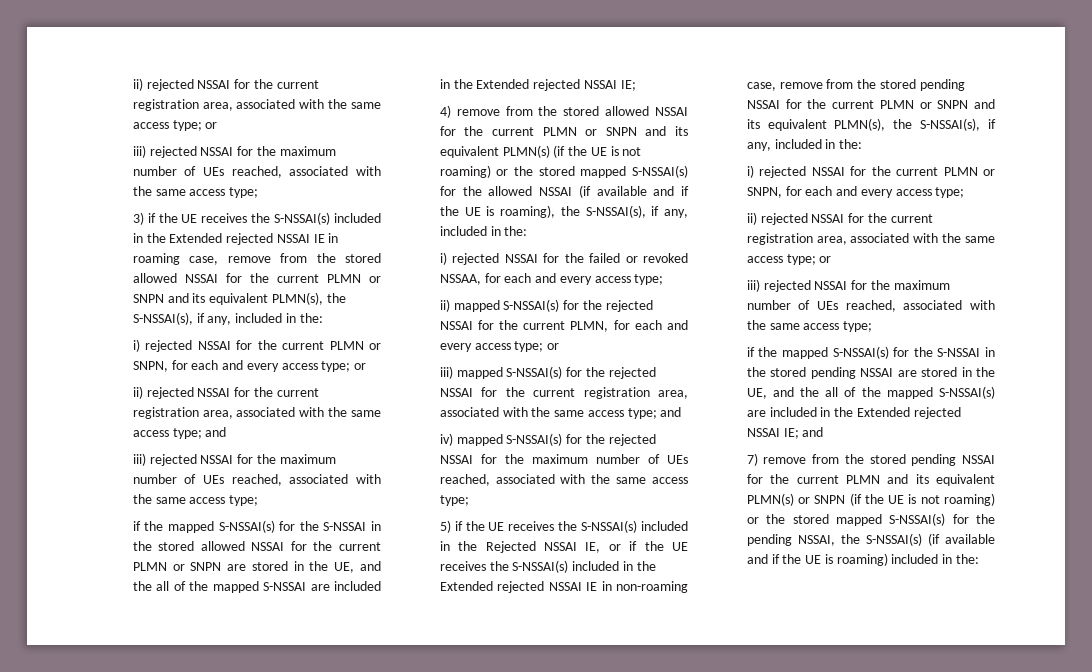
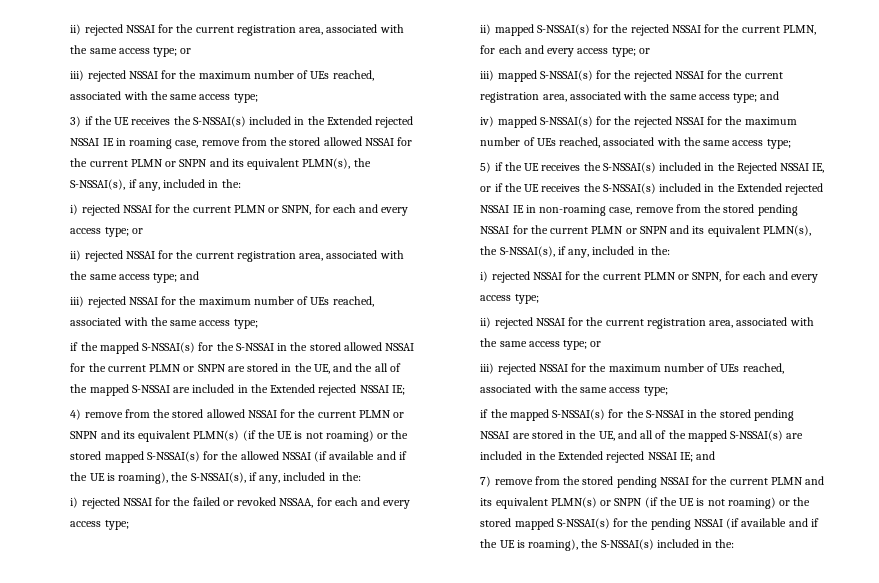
- if the mapped S-NSSAI(s) for the S-NSSAI in the stored pending NSSAI are stored in the UE, and the all of the mapped S-NSSAI(s) are included in the Extended rejected NSSAI IE; and
+ if the mapped S-NSSAI(s) for the S-NSSAI in the stored pending NSSAI are stored in the UE, and all of the mapped S-NSSAI(s) are included in the Extended rejected NSSAI IE; and
- 7) remove from the stored pending NSSAI for the current PLMN and its equivalent PLMN(s) or SNPN (if the UE is not roaming) or the stored mapped S-NSSAI(s) for the pending NSSAI, the S-NSSAI(s) (if available and if the UE is roaming) included in the:
+ 7) remove from the stored pending NSSAI for the current PLMN and its equivalent PLMN(s) or SNPN (if the UE is not roaming) or the stored mapped S-NSSAI(s) for the pending NSSAI (if available and if the UE is roaming), the S-NSSAI(s) included in the:

